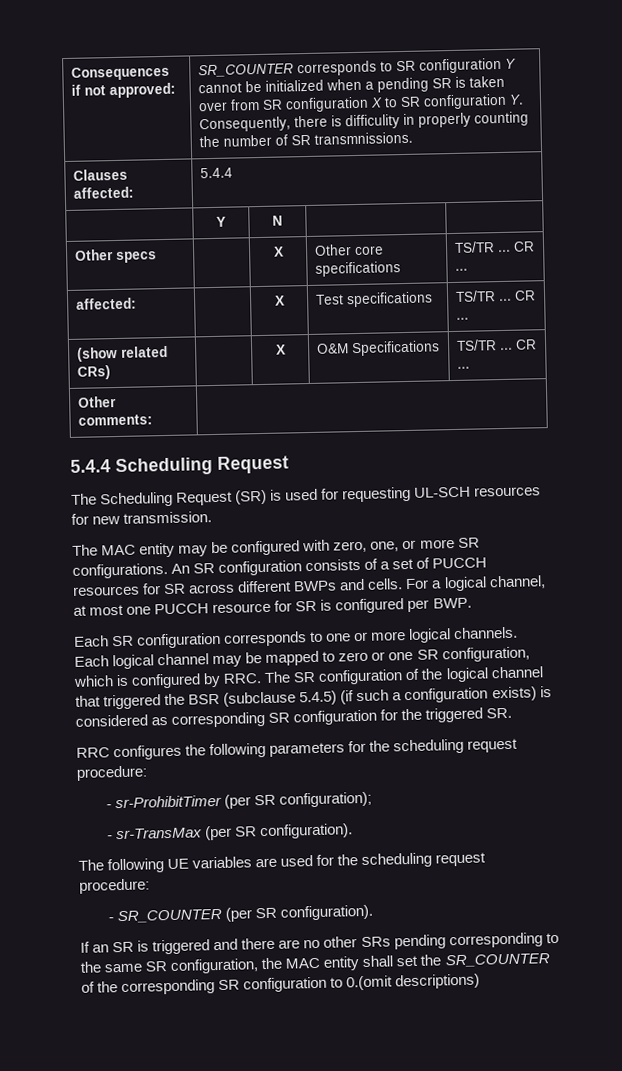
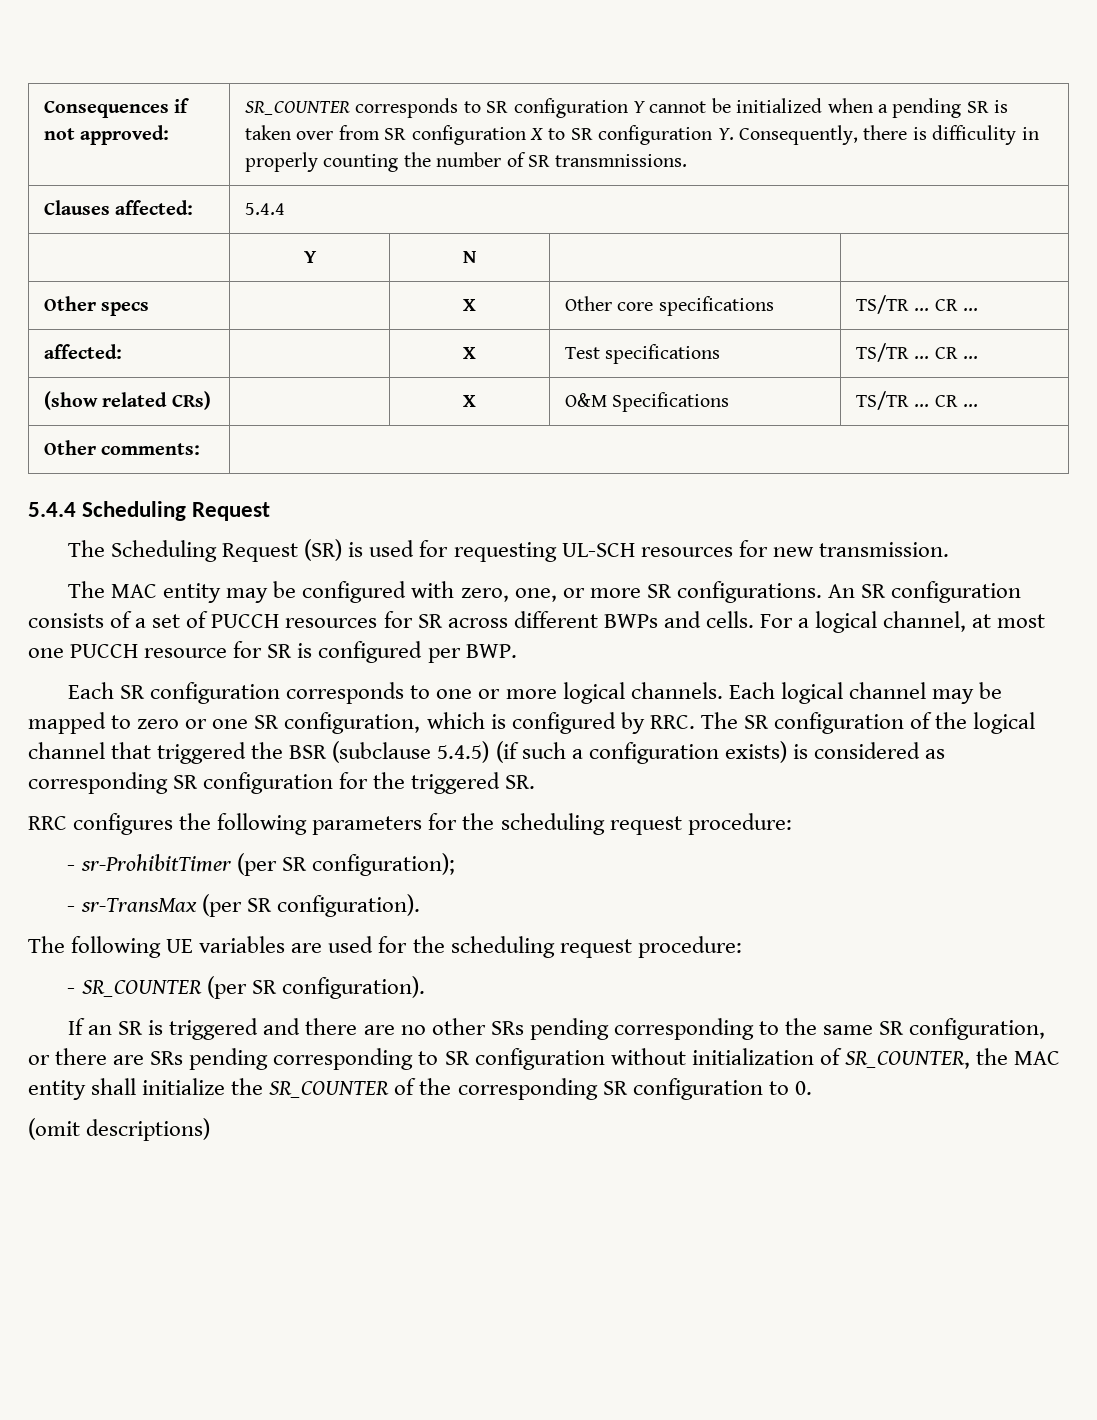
- If an SR is triggered and there are no other SRs pending corresponding to the same SR configuration, the MAC entity shall set the SR_COUNTER of the corresponding SR configuration to 0.(omit descriptions)
+ If an SR is triggered and there are no other SRs pending corresponding to the same SR configuration, or there are SRs pending corresponding to SR configuration without initialization of SR_COUNTER, the MAC entity shall initialize the SR_COUNTER of the corresponding SR configuration to 0.
+ (omit descriptions)

